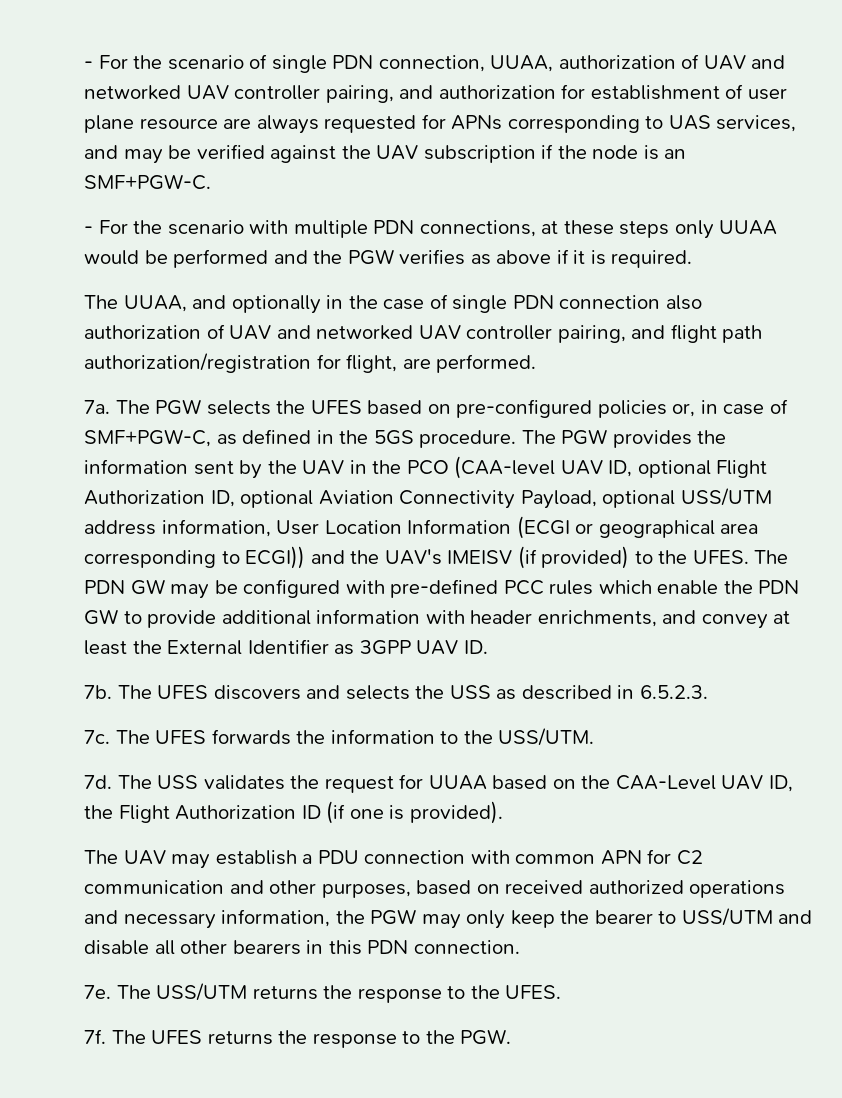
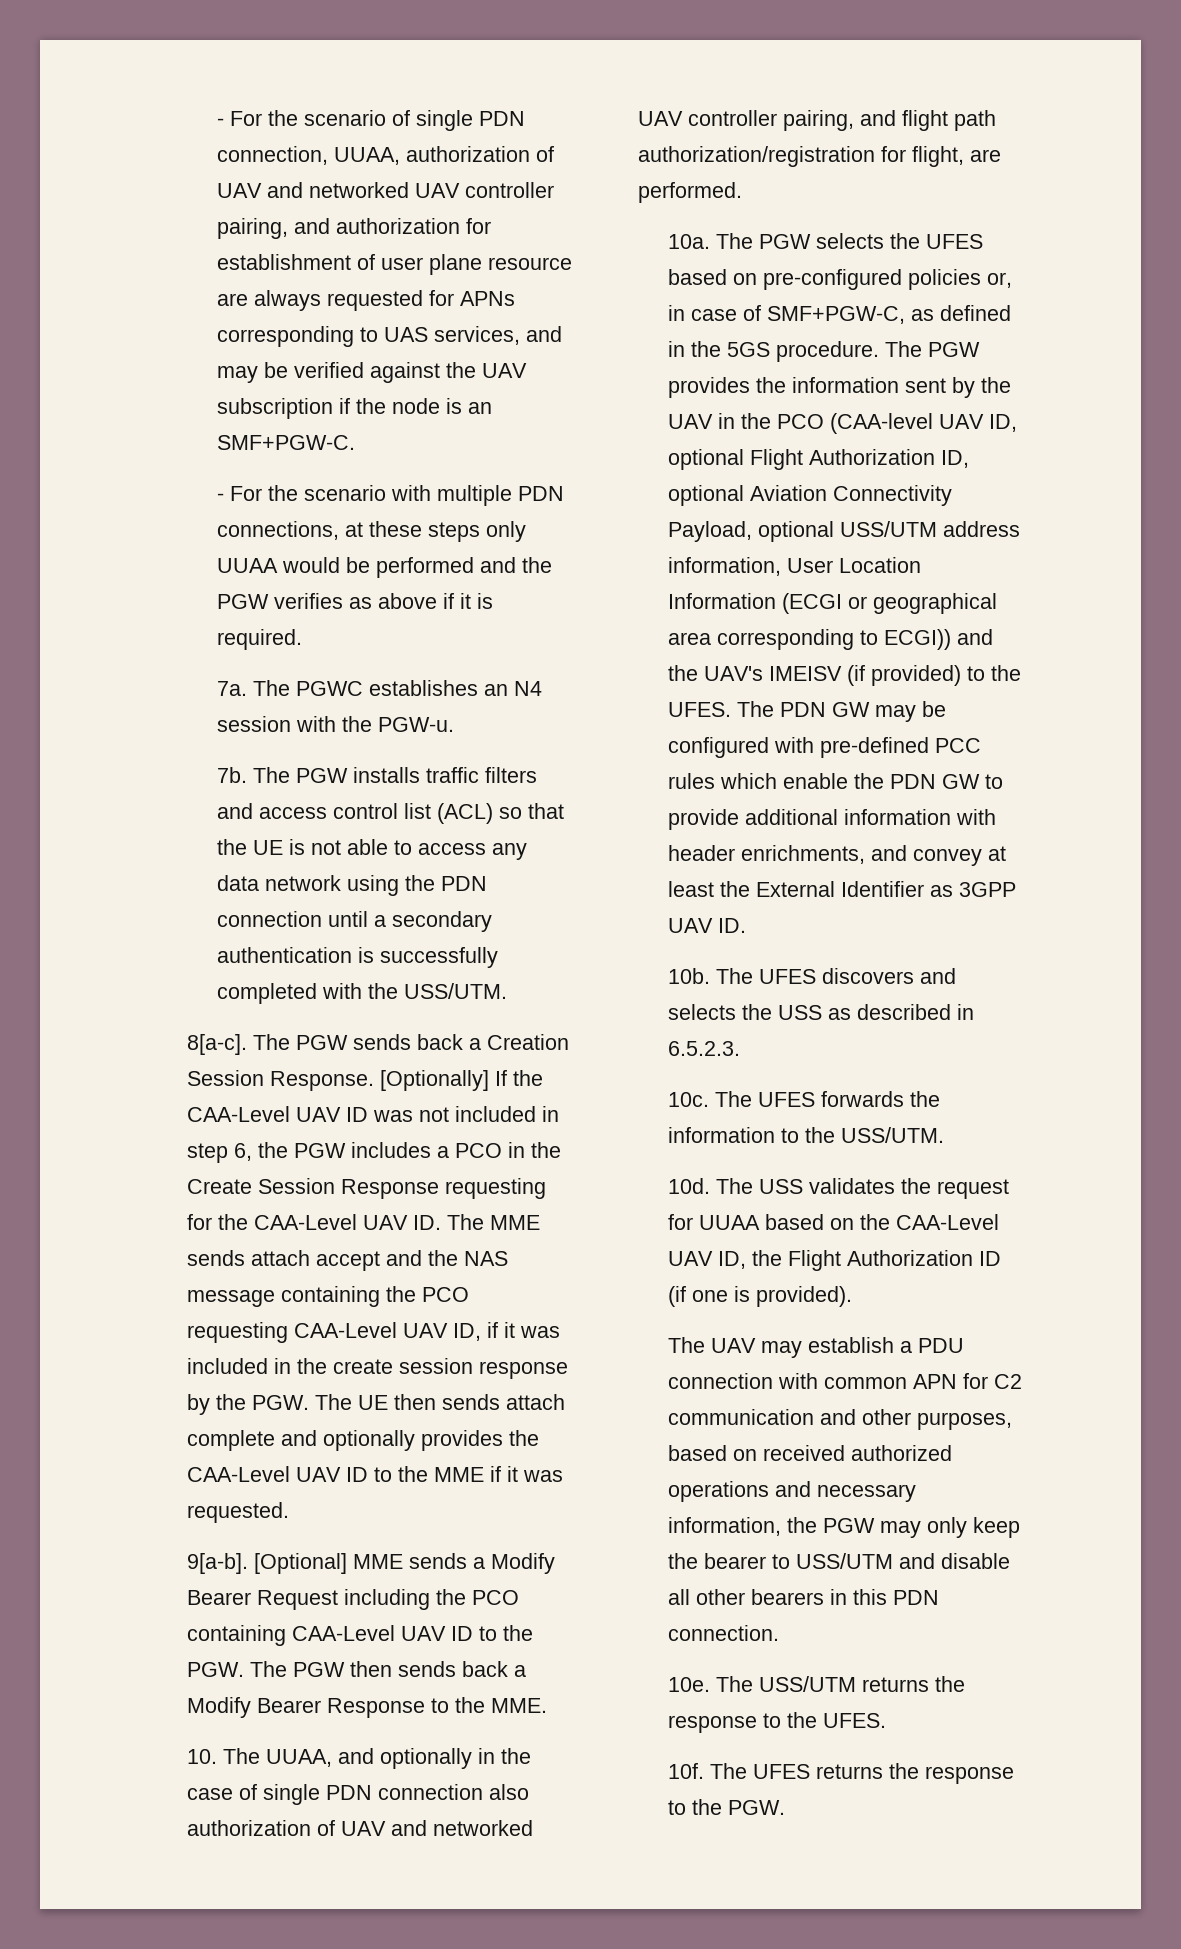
- The UUAA, and optionally in the case of single PDN connection also authorization of UAV and networked UAV controller pairing, and flight path authorization/registration for flight, are performed.
+ 7a. The PGWC establishes an N4 session with the PGW-u.
+ 7b. The PGW installs traffic filters and access control list (ACL) so that the UE is not able to access any data network using the PDN connection until a secondary authentication is successfully completed with the USS/UTM.
+ 8[a-c]. The PGW sends back a Creation Session Response. [Optionally] If the CAA-Level UAV ID was not included in step 6, the PGW includes a PCO in the Create Session Response requesting for the CAA-Level UAV ID. The MME sends attach accept and the NAS message containing the PCO requesting CAA-Level UAV ID, if it was included in the create session response by the PGW. The UE then sends attach complete and optionally provides the CAA-Level UAV ID to the MME if it was requested.
+ 9[a-b]. [Optional] MME sends a Modify Bearer Request including the PCO containing CAA-Level UAV ID to the PGW. The PGW then sends back a Modify Bearer Response to the MME.
+ 10. The UUAA, and optionally in the case of single PDN connection also authorization of UAV and networked UAV controller pairing, and flight path authorization/registration for flight, are performed.
- 7a.
+ 10a.
- 7b.
+ 10b.
- 7c.
+ 10c.
- 7d.
+ 10d.
- 7e.
+ 10e.
- 7f.
+ 10f.

